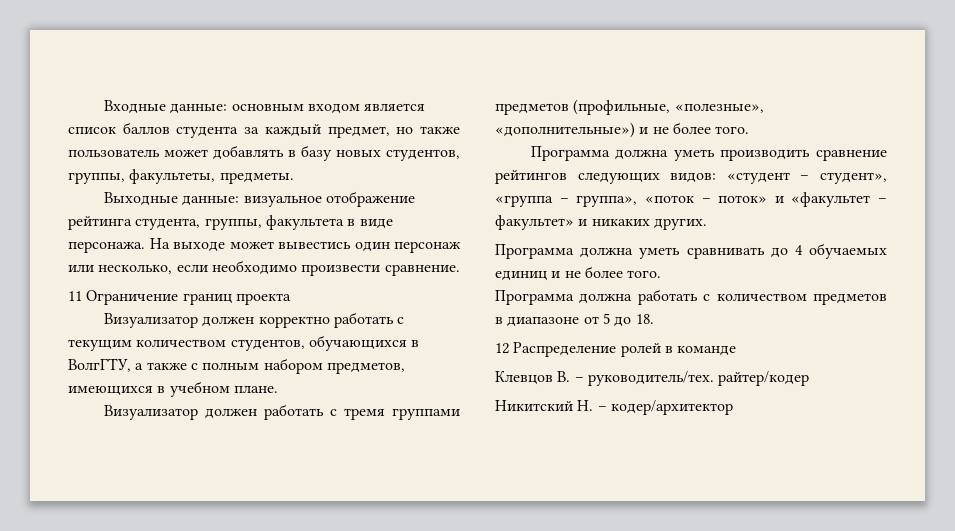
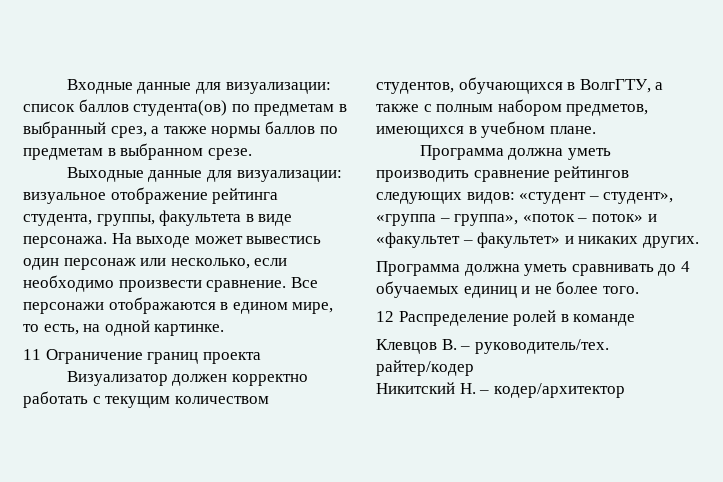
- Входные данные: основным входом является список баллов студента за каждый предмет, но также пользователь может добавлять в базу новых студентов, группы, факультеты, предметы.
- Выходные данные: визуальное отображение рейтинга студента, группы, факультета в виде персонажа.
+ Входные данные для визуализации: список баллов студента(ов) по предметам в выбранный срез, а также нормы баллов по предметам в выбранном срезе.
+ Выходные данные для визуализации: визуальное отображение рейтинга студента, группы, факультета в виде персонажа.
+ Все персонажи отображаются в едином мире, то есть, на одной картинке.
- Визуализатор должен работать с тремя группами предметов (профильные, «полезные», «дополнительные») и не более того.
- Программа должна работать с количеством предметов в диапазоне от 5 до 18.

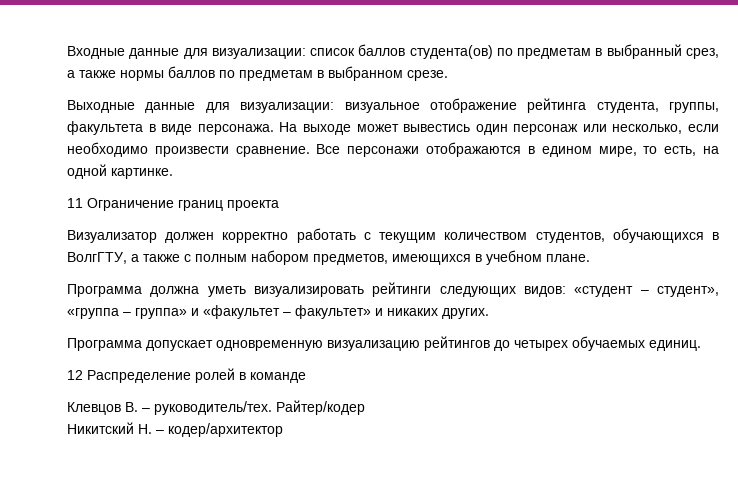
- Программа должна уметь производить сравнение рейтингов следующих видов: «студент – студент», «группа – группа», «поток – поток» и «факультет – факультет» и никаких других.
+ Программа должна уметь визуализировать рейтинги следующих видов: «студент – студент», «группа – группа» и «факультет – факультет» и никаких других.
- Программа должна уметь сравнивать до 4 обучаемых единиц и не более того.
+ Программа допускает одновременную визуализацию рейтингов до четырех обучаемых единиц.
- Клевцов В. – руководитель/тех. райтер/кодер
+ Клевцов В. – руководитель/тех. Райтер/кодер

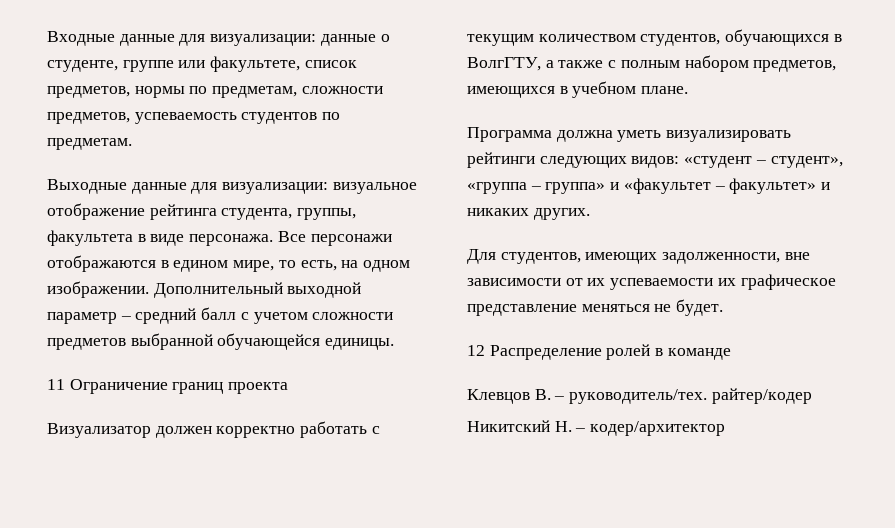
- Входные данные для визуализации: список баллов студента(ов) по предметам в выбранный срез, а также нормы баллов по предметам в выбранном срезе.
+ Входные данные для визуализации: данные о студенте, группе или факультете, список предметов, нормы по предметам, сложности предметов, успеваемость студентов по предметам.
- На выходе может вывестись один персонаж или несколько, если необходимо произвести сравнение.
- Все персонажи отображаются в едином мире, то есть, на одной картинке.
+ Все персонажи отображаются в едином мире, то есть, на одном изображении. Дополнительный выходной параметр – средний балл с учетом сложности предметов выбранной обучающейся единицы.
- Программа допускает одновременную визуализацию рейтингов до четырех обучаемых единиц.
+ Для студентов, имеющих задолженности, вне зависимости от их успеваемости их графическое представление меняться не будет.
- Клевцов В. – руководитель/тех. Райтер/кодер
+ Клевцов В. – руководитель/тех. райтер/кодер

